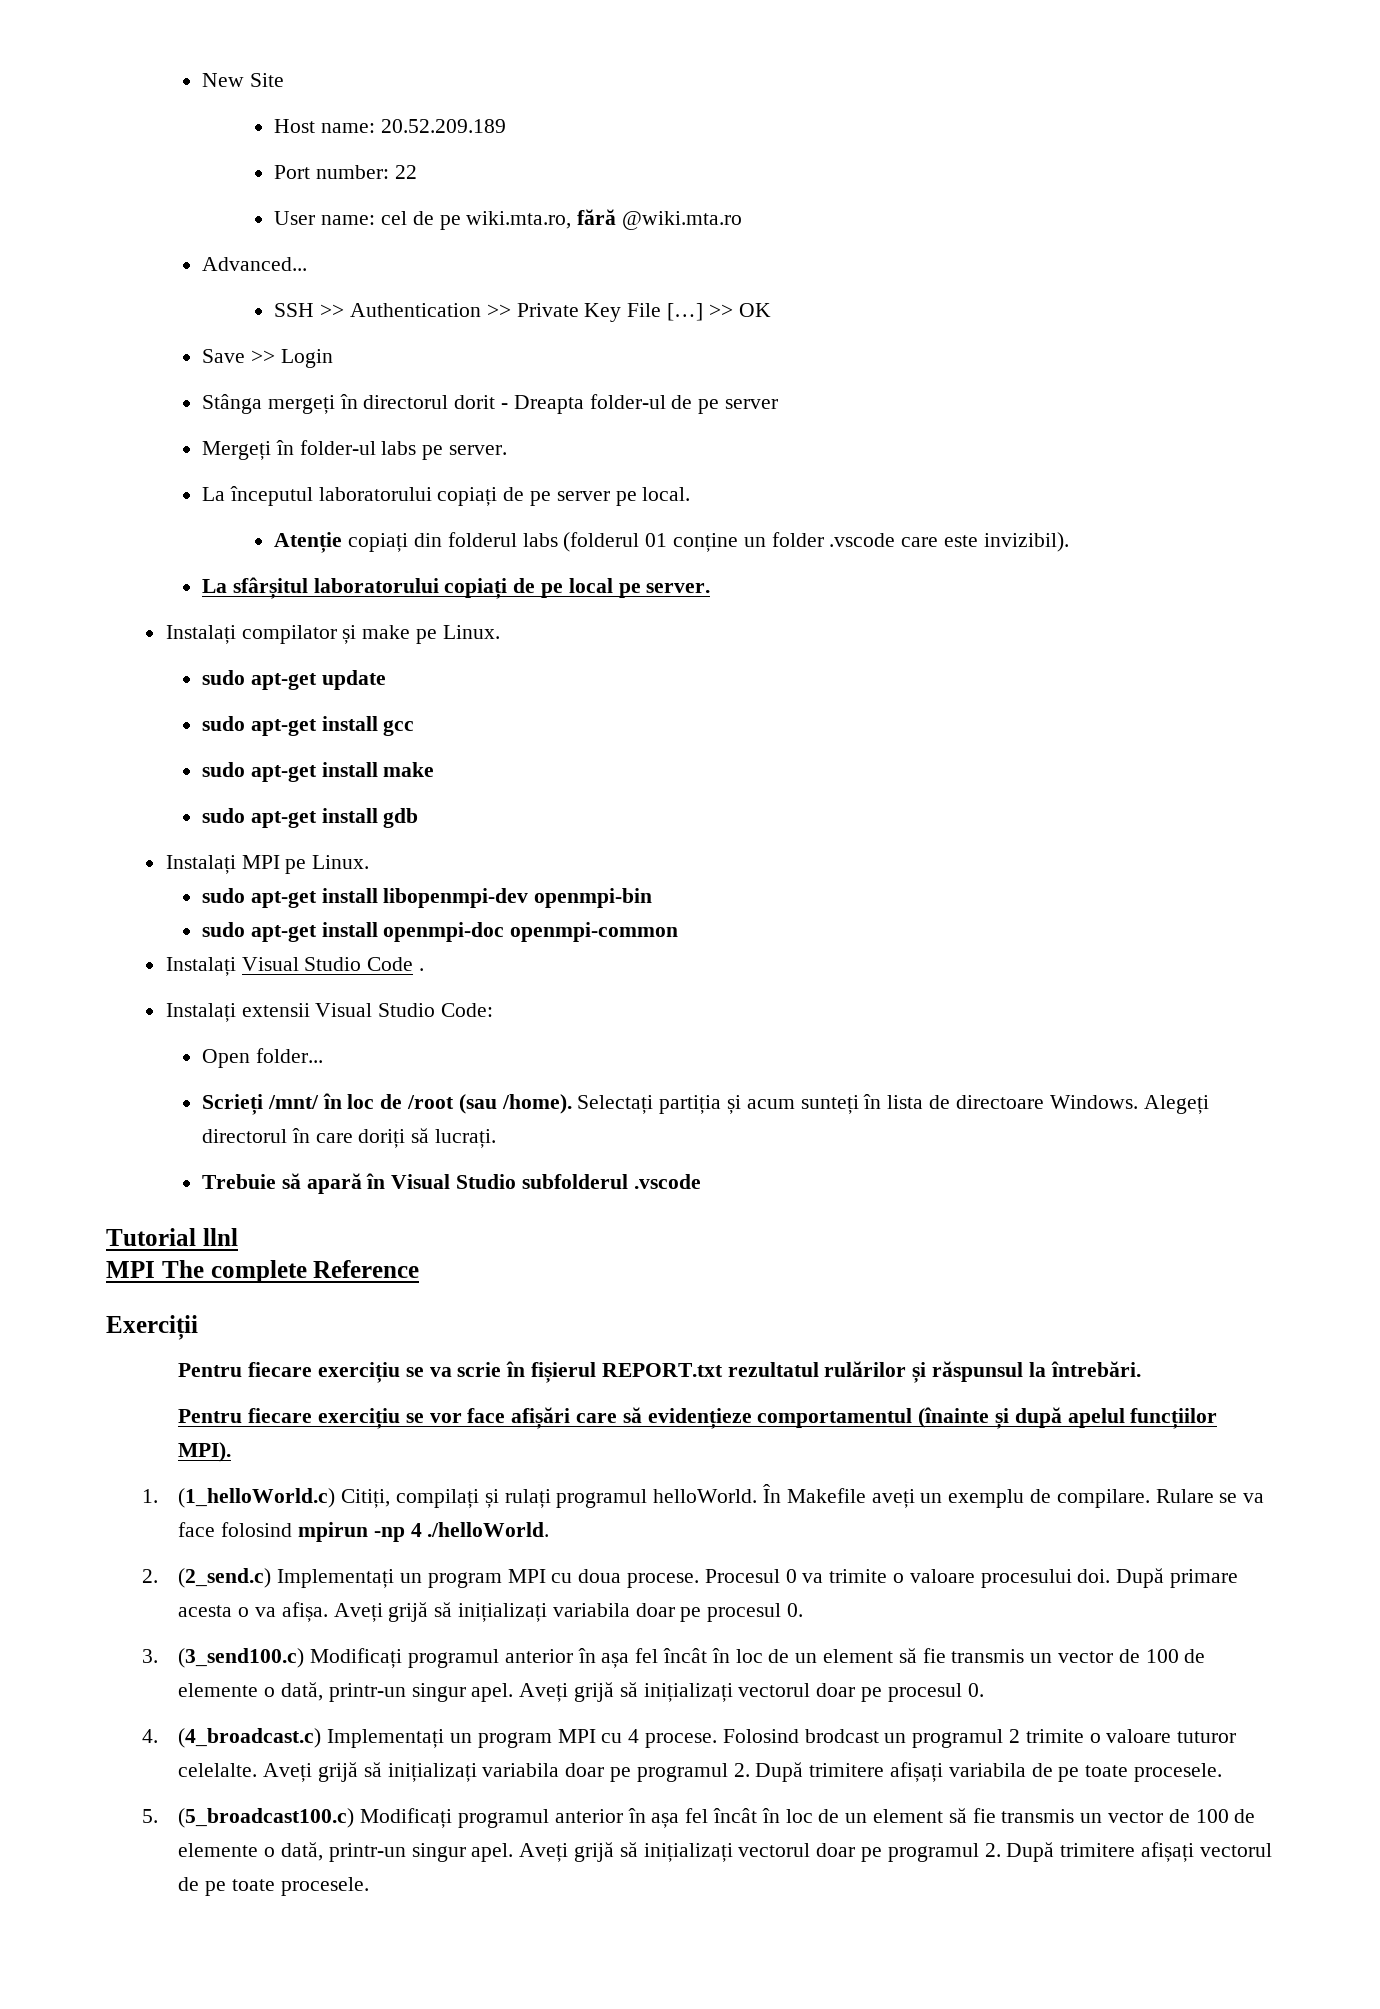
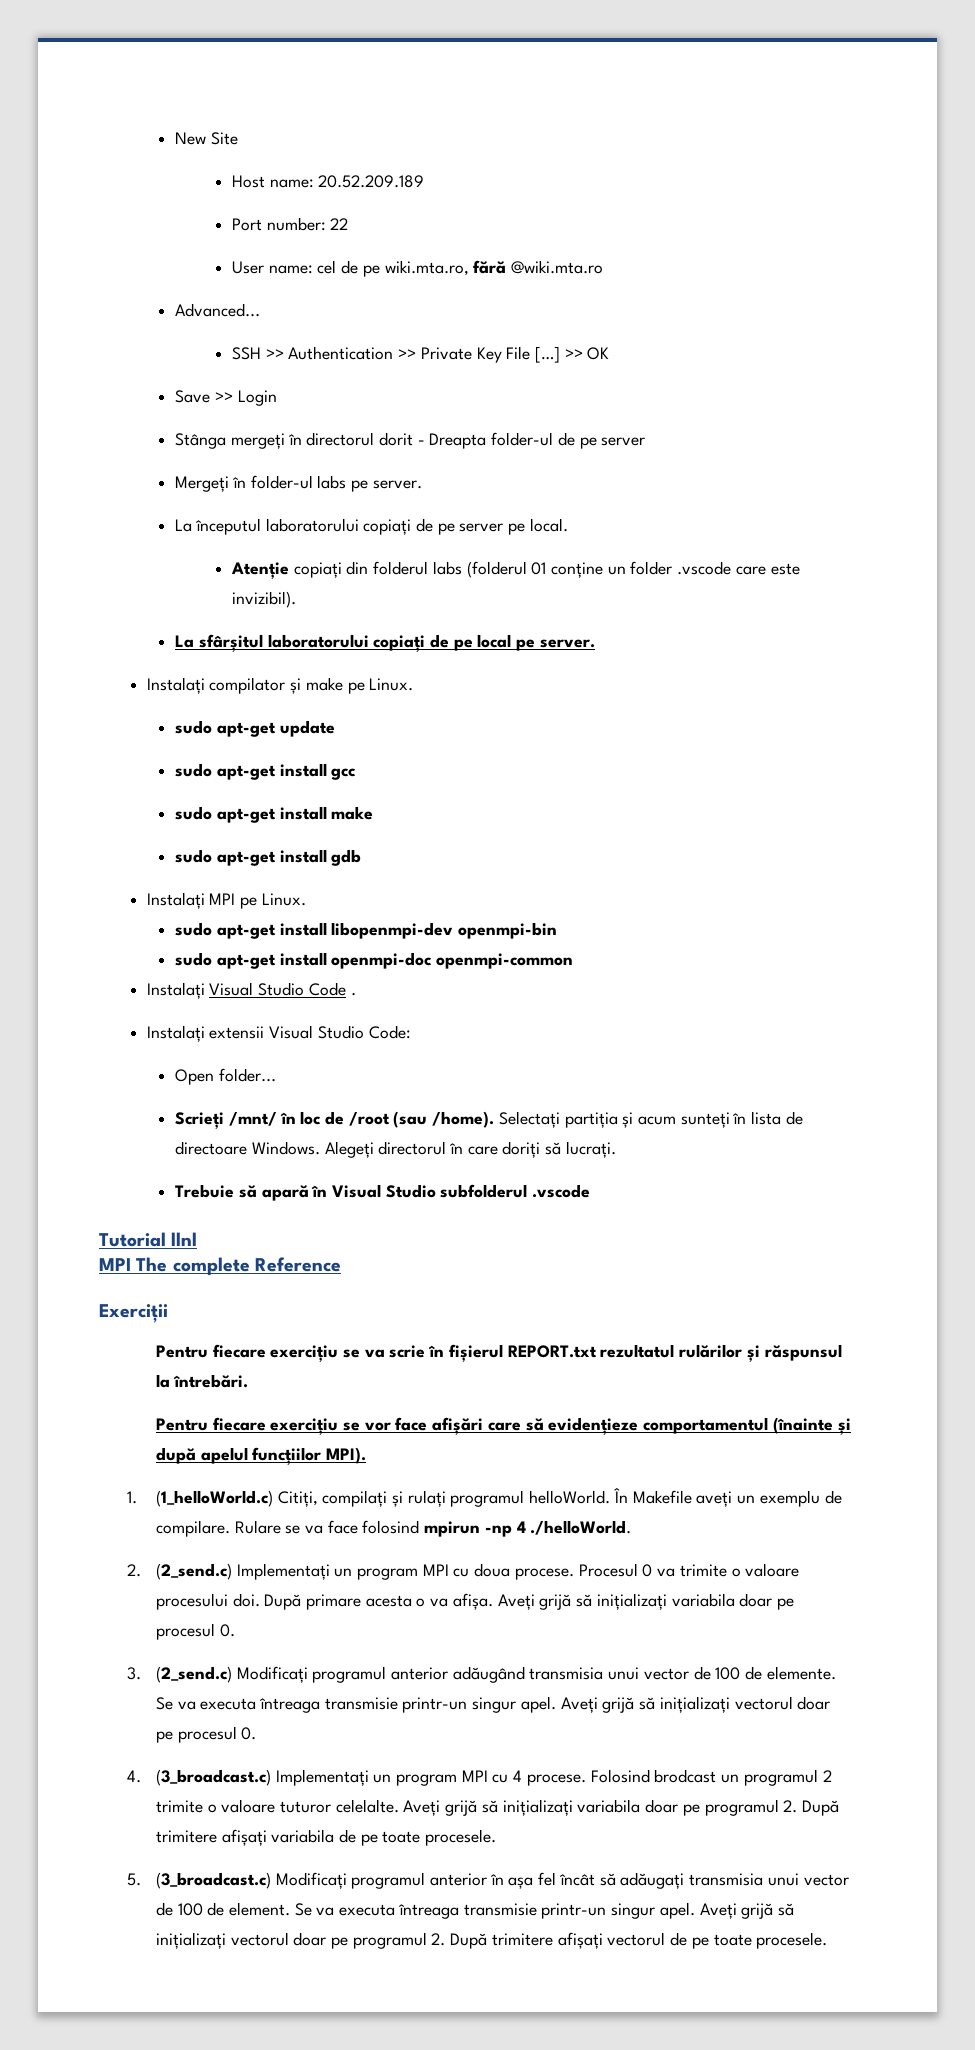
- 3. (3_send100.c) Modificați programul anterior în așa fel încât în loc de un element să fie transmis un vector de 100 de elemente o dată, printr-un singur apel.
+ 3. (2_send.c) Modificați programul anterior adăugând transmisia unui vector de 100 de elemente. Se va executa întreaga transmisie printr-un singur apel.
- 4. (4_broadcast.c) Implementați un program MPI cu 4 procese.
+ 4. (3_broadcast.c) Implementați un program MPI cu 4 procese.
- 5. (5_broadcast100.c) Modificați programul anterior în așa fel încât în loc de un element să fie transmis un vector de 100 de elemente o dată, printr-un singur apel.
+ 5. (3_broadcast.c) Modificați programul anterior în așa fel încât să adăugați transmisia unui vector de 100 de element. Se va executa întreaga transmisie printr-un singur apel.

